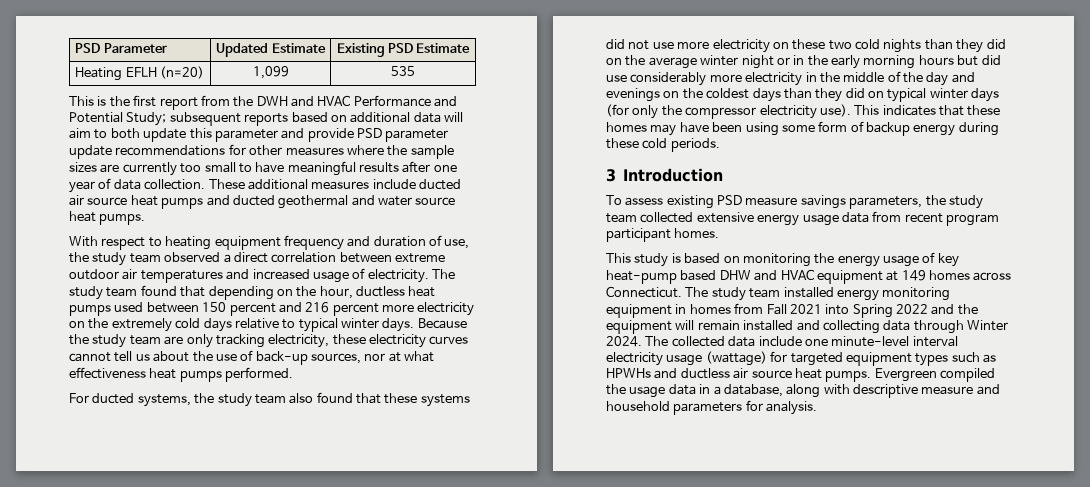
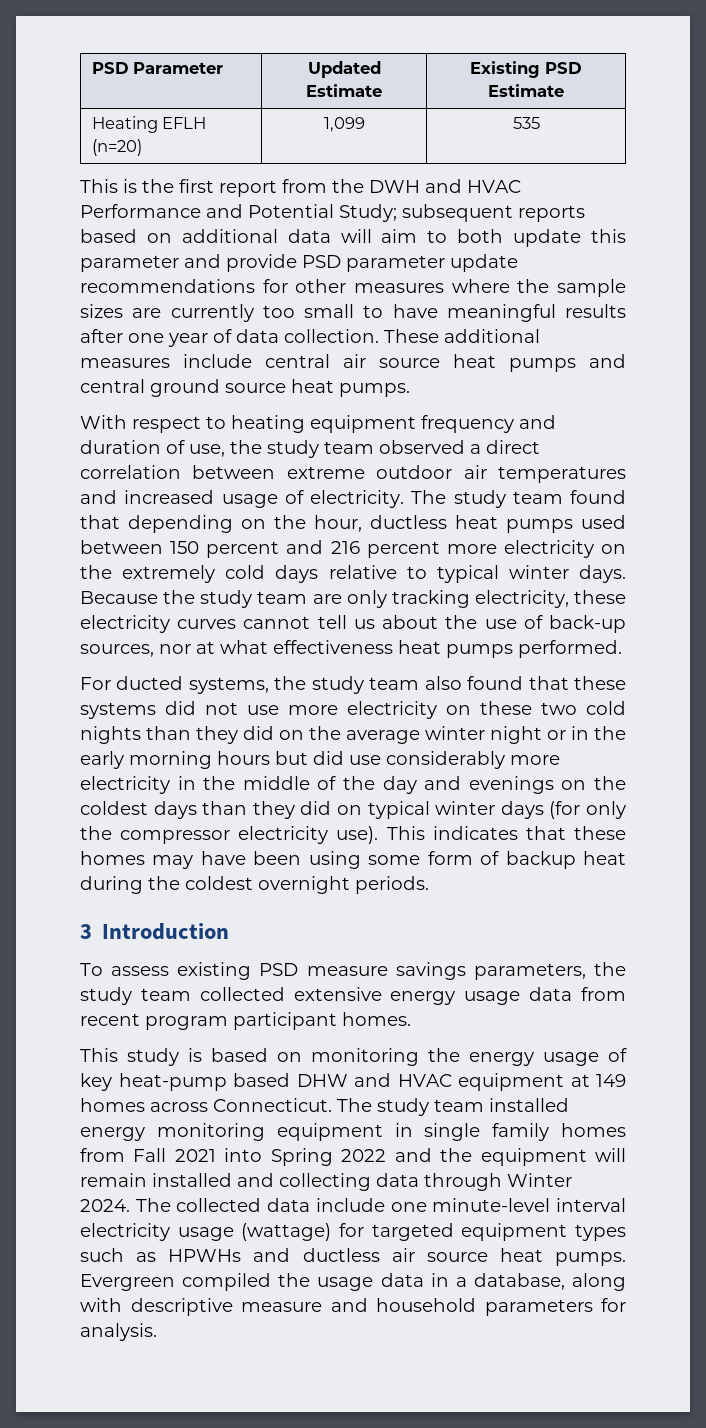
- These additional measures include ducted air source heat pumps and ducted geothermal and water source heat pumps.
+ These additional measures include central air source heat pumps and central ground source heat pumps.
- This indicates that these homes may have been using some form of backup energy during these cold periods.
+ This indicates that these homes may have been using some form of backup heat during the coldest overnight periods.
- The study team installed energy monitoring equipment in homes from Fall 2021 into Spring 2022 and the equipment will remain installed and collecting data through Winter 2024.
+ The study team installed energy monitoring equipment in single family homes from Fall 2021 into Spring 2022 and the equipment will remain installed and collecting data through Winter 2024.

